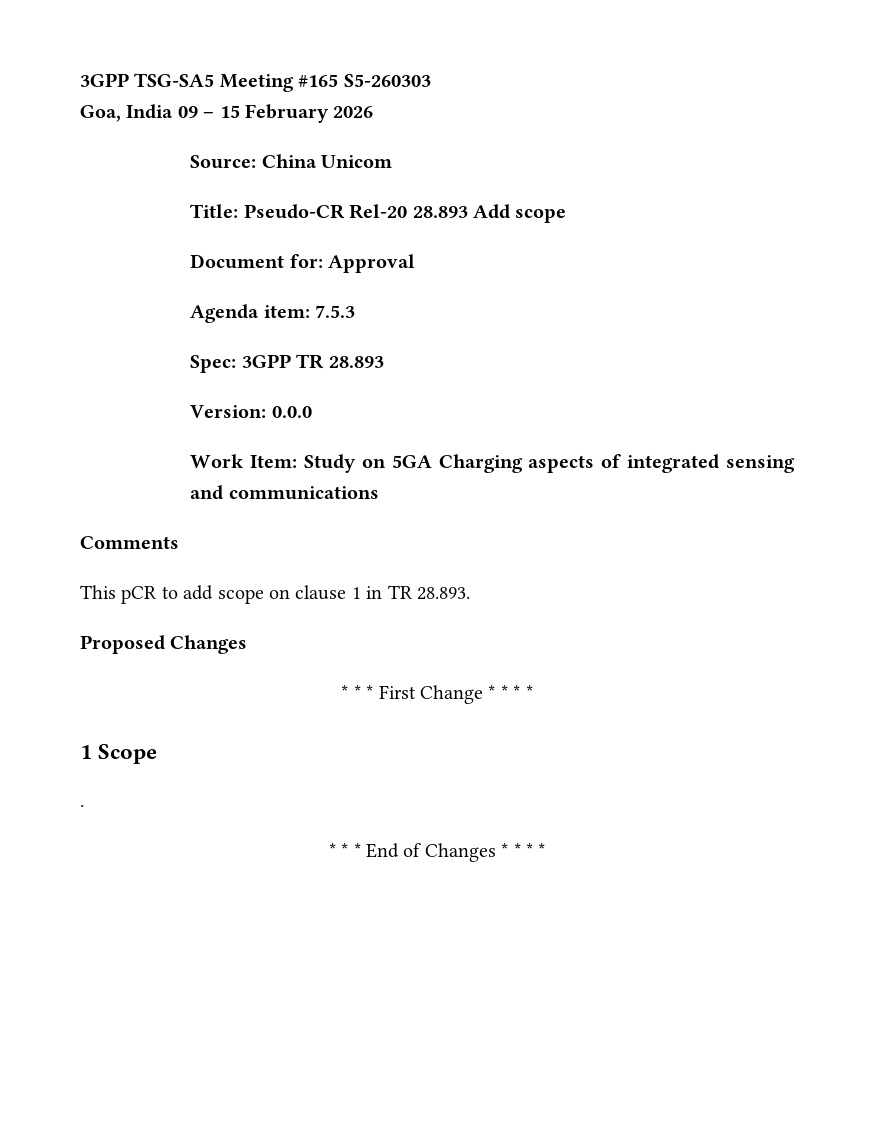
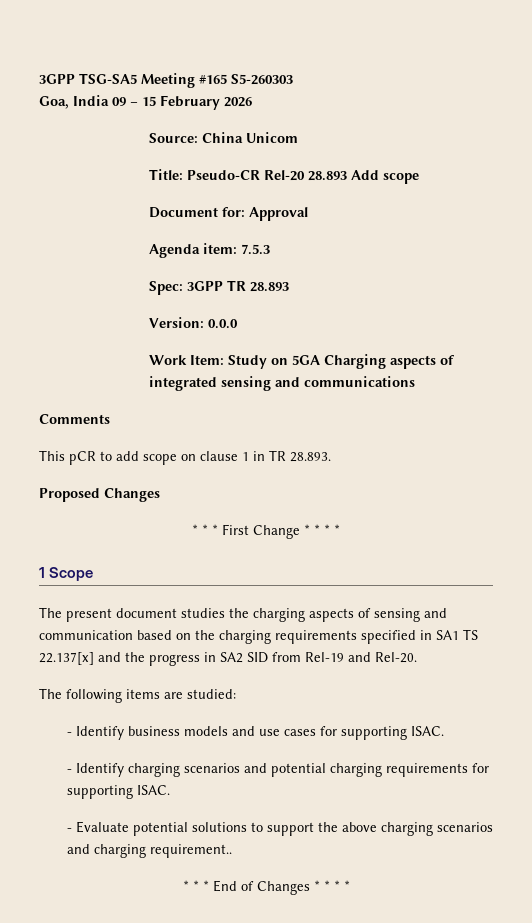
- .
+ The present document studies the charging aspects of sensing and communication based on the charging requirements specified in SA1 TS 22.137[x] and the progress in SA2 SID from Rel-19 and Rel-20.
+ The following items are studied:
+ - Identify business models and use cases for supporting ISAC.
+ - Identify charging scenarios and potential charging requirements for supporting ISAC.
+ - Evaluate potential solutions to support the above charging scenarios and charging requirement..

